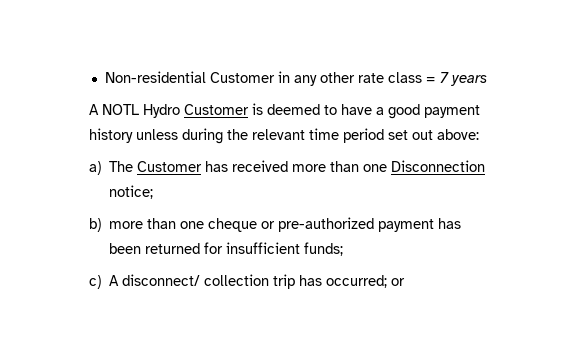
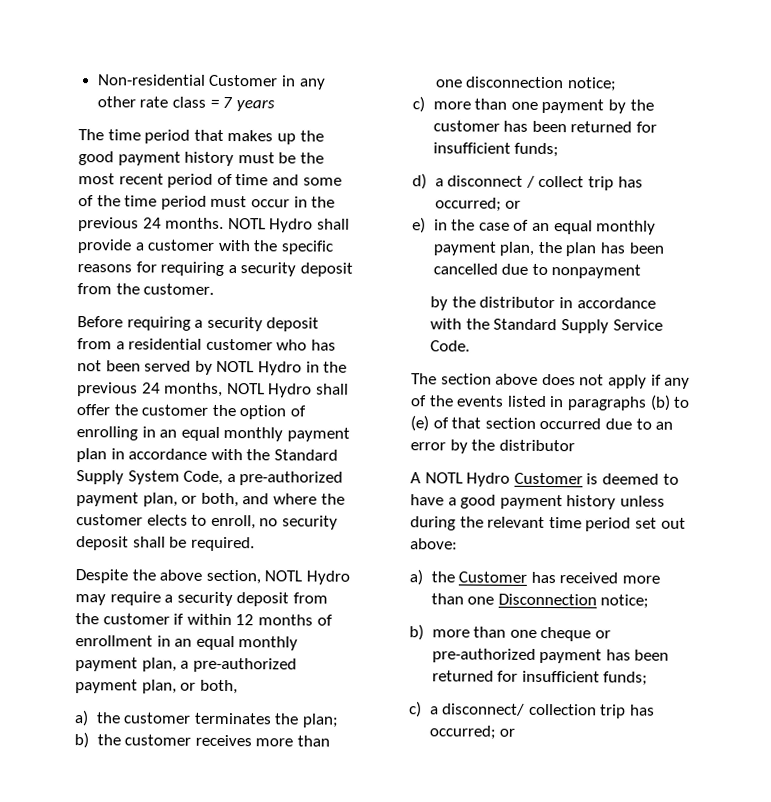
+ The time period that makes up the good payment history must be the most recent period of time and some of the time period must occur in the previous 24 months. NOTL Hydro shall provide a customer with the specific reasons for requiring a security deposit from the customer.
+ Before requiring a security deposit from a residential customer who has not been served by NOTL Hydro in the previous 24 months, NOTL Hydro shall offer the customer the option of enrolling in an equal monthly payment plan in accordance with the Standard Supply System Code, a pre-authorized payment plan, or both, and where the customer elects to enroll, no security deposit shall be required.
+ Despite the above section, NOTL Hydro may require a security deposit from the customer if within 12 months of enrollment in an equal monthly payment plan, a pre-authorized payment plan, or both,
+ a) the customer terminates the plan;
+ b) the customer receives more than one disconnection notice;
+ c) more than one payment by the customer has been returned for insufficient funds;
+ d) a disconnect / collect trip has occurred; or
+ e) in the case of an equal monthly payment plan, the plan has been cancelled due to nonpayment
+ by the distributor in accordance with the Standard Supply Service Code.
+ The section above does not apply if any of the events listed in paragraphs (b) to (e) of that section occurred due to an error by the distributor
- a) The Customer has received more than one Disconnection notice;
+ a) the Customer has received more than one Disconnection notice;
- c) A disconnect/ collection trip has occurred; or
+ c) a disconnect/ collection trip has occurred; or

